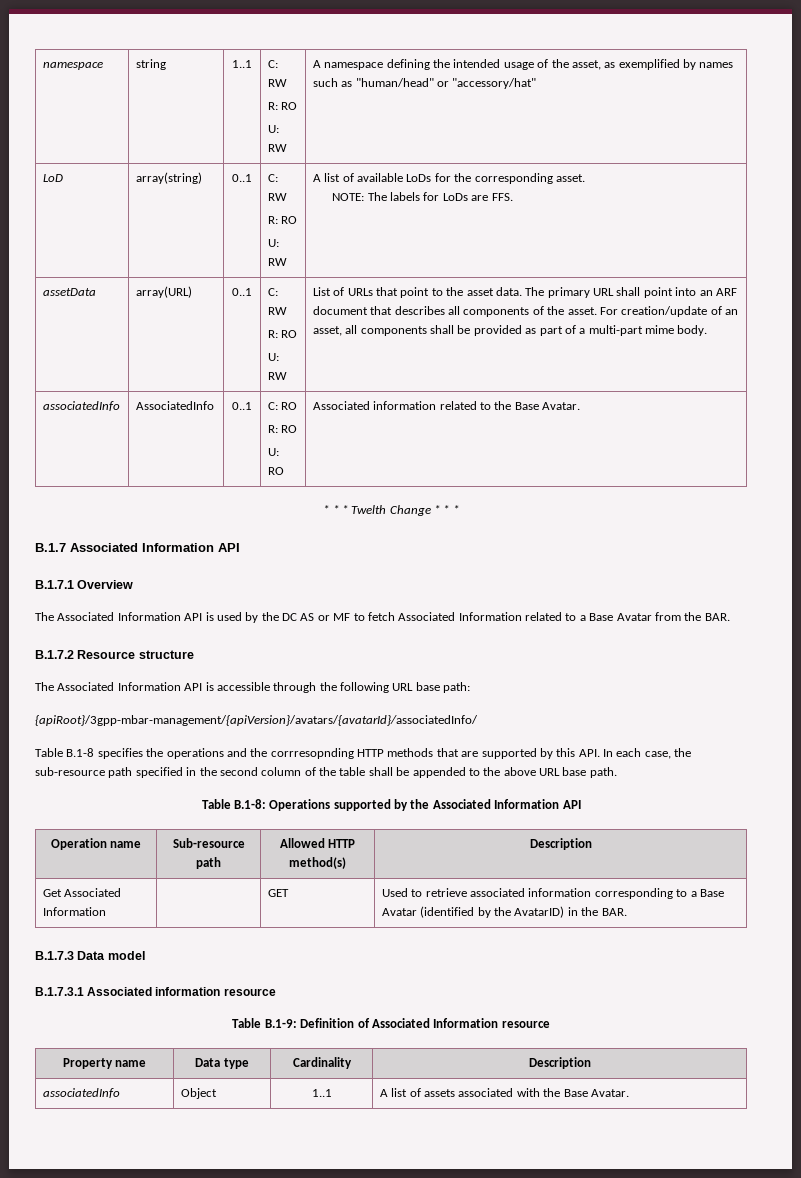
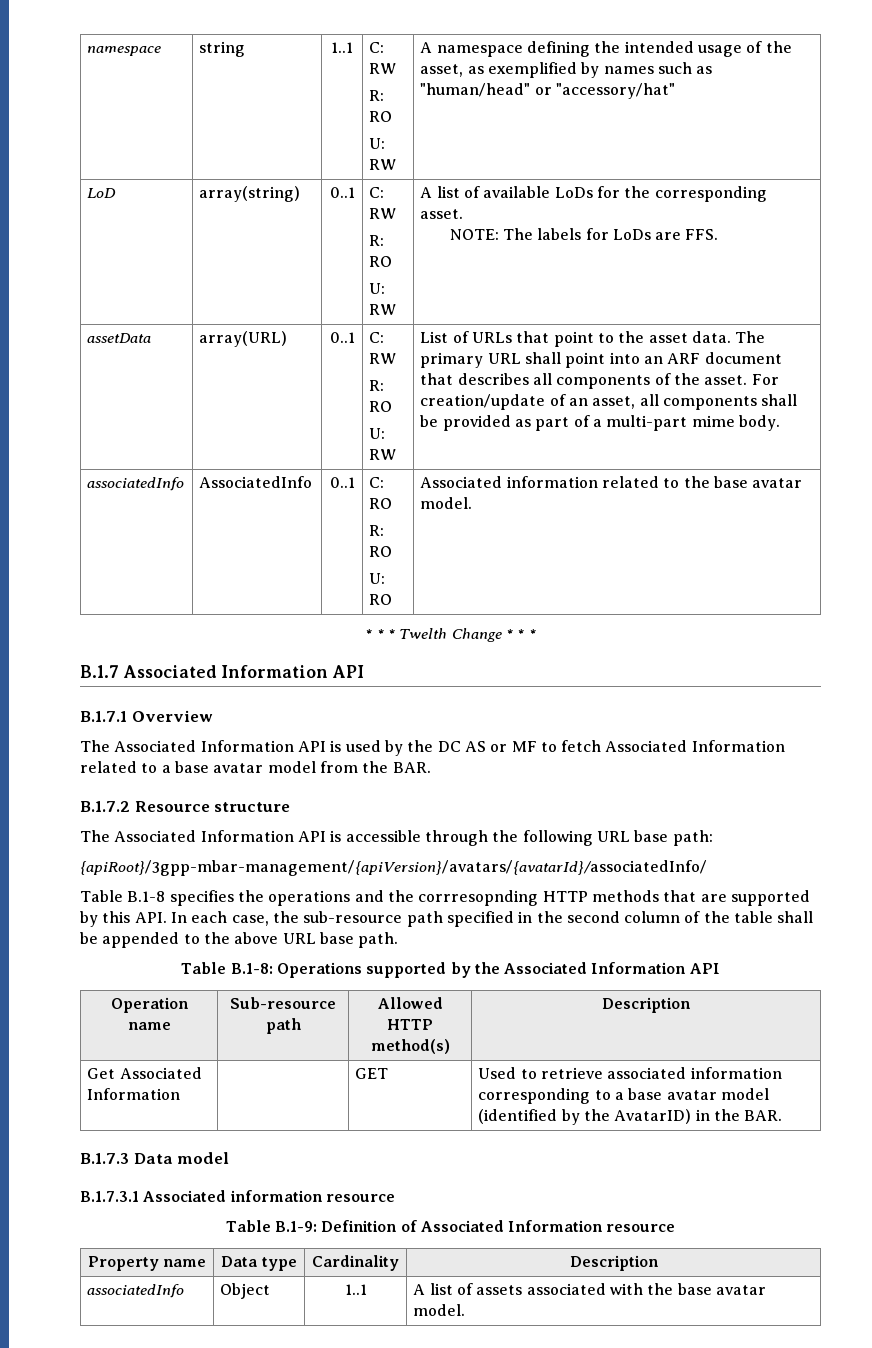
  associatedInfo | AssociatedInfo | 0..1 | C: RO
  R: RO
- U: RO | Associated information related to the Base Avatar.
+ U: RO | Associated information related to the base avatar model.
- The Associated Information API is used by the DC AS or MF to fetch Associated Information related to a Base Avatar from the BAR.
+ The Associated Information API is used by the DC AS or MF to fetch Associated Information related to a base avatar model from the BAR.
- Get Associated Information | | GET | Used to retrieve associated information corresponding to a Base Avatar (identified by the AvatarID) in the BAR.
+ Get Associated Information | | GET | Used to retrieve associated information corresponding to a base avatar model (identified by the AvatarID) in the BAR.
- associatedInfo | Object | 1..1 | A list of assets associated with the Base Avatar.
+ associatedInfo | Object | 1..1 | A list of assets associated with the base avatar model.

